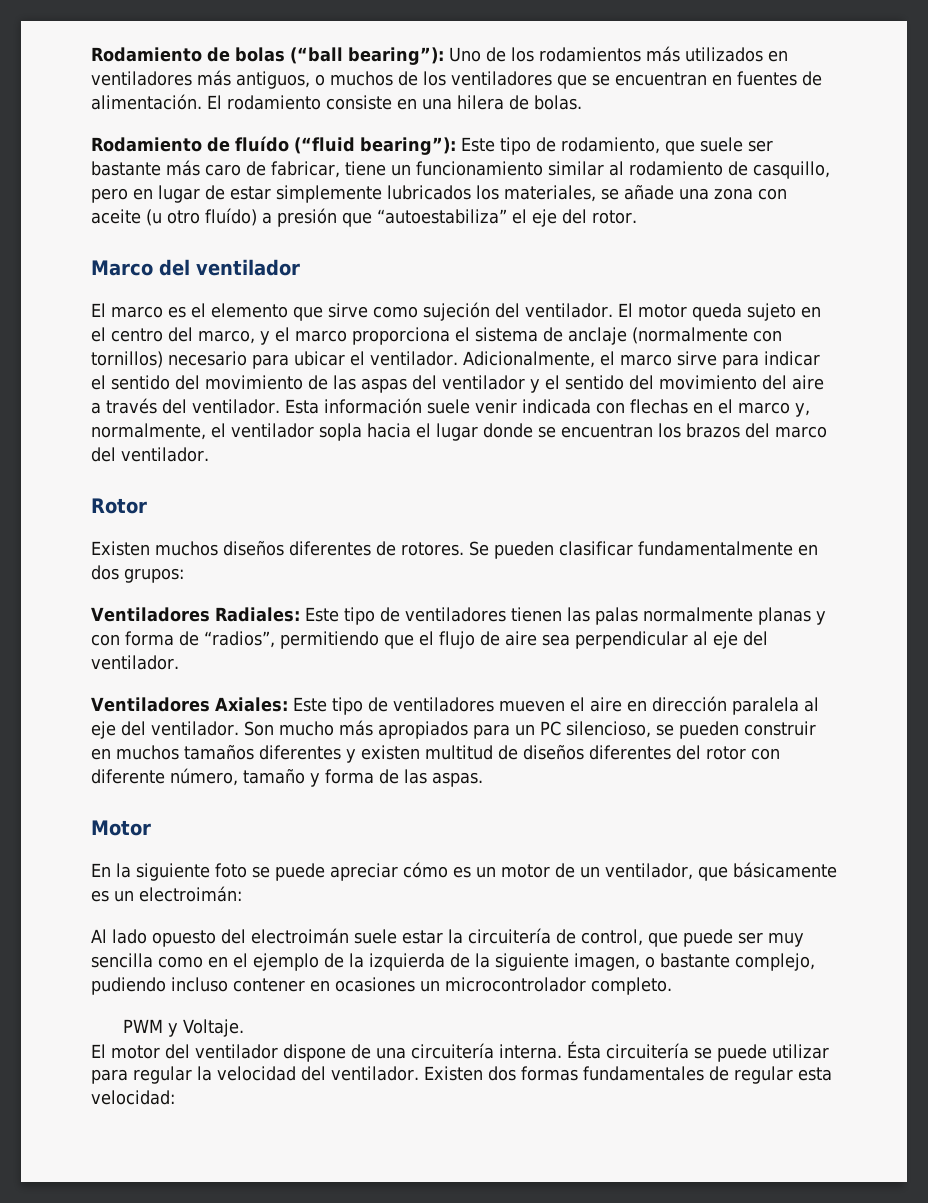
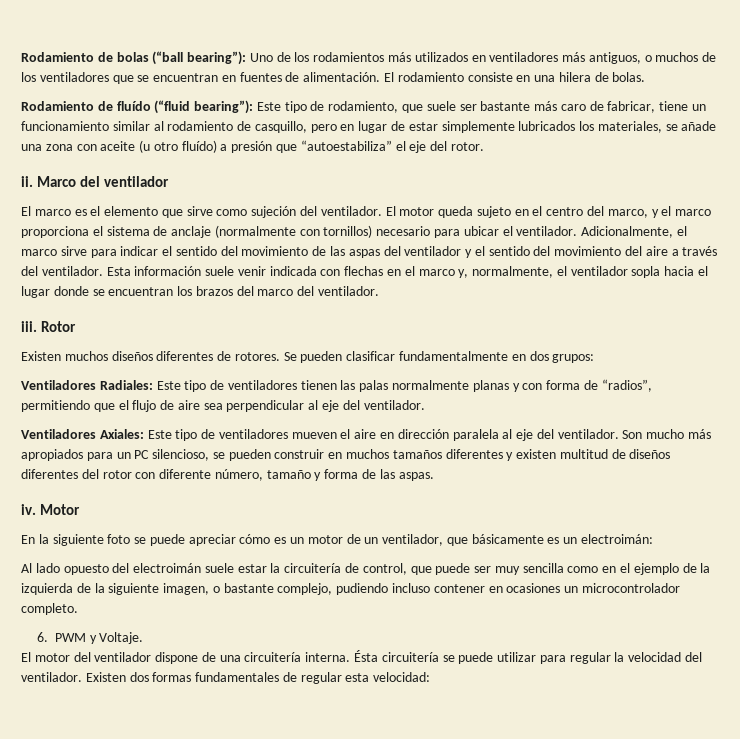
+ ii.
+ iii.
+ iv.
- PWM y Voltaje.
+ 6. PWM y Voltaje.

